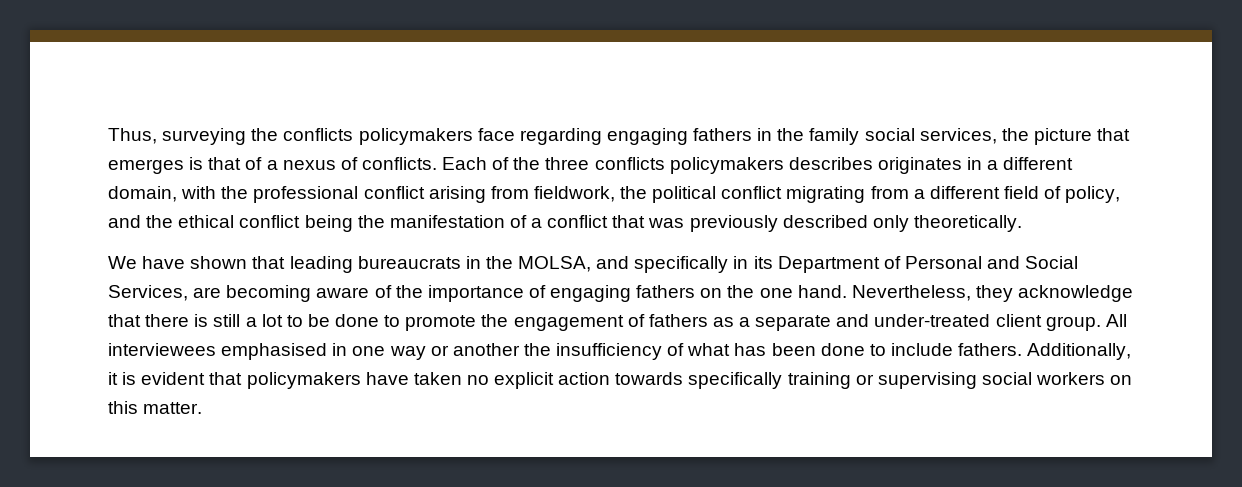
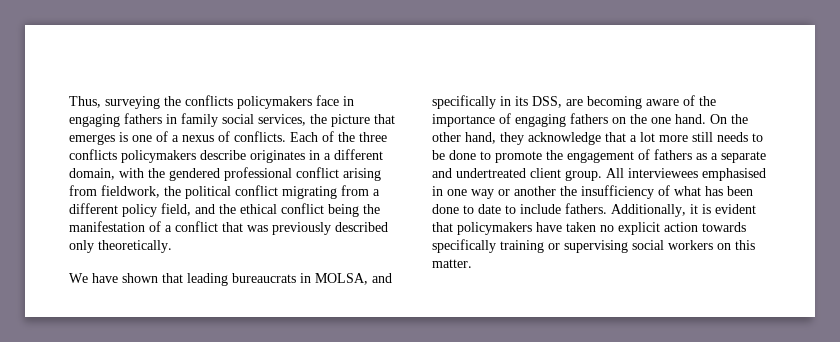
- Thus, surveying the conflicts policymakers face regarding engaging fathers in the family social services, the picture that emerges is that of a nexus of conflicts.
+ Thus, surveying the conflicts policymakers face in engaging fathers in family social services, the picture that emerges is one of a nexus of conflicts.
- Each of the three conflicts policymakers describes originates in a different domain, with the professional conflict arising from fieldwork, the political conflict migrating from a different field of policy, and the ethical conflict being the manifestation of a conflict that was previously described only theoretically.
+ Each of the three conflicts policymakers describe originates in a different domain, with the gendered professional conflict arising from fieldwork, the political conflict migrating from a different policy field, and the ethical conflict being the manifestation of a conflict that was previously described only theoretically.
- We have shown that leading bureaucrats in the MOLSA, and specifically in its Department of Personal and Social Services, are becoming aware of the importance of engaging fathers on the one hand.
+ We have shown that leading bureaucrats in MOLSA, and specifically in its DSS, are becoming aware of the importance of engaging fathers on the one hand.
- Nevertheless, they acknowledge that there is still a lot to be done to promote the engagement of fathers as a separate and under-treated client group.
+ On the other hand, they acknowledge that a lot more still needs to be done to promote the engagement of fathers as a separate and undertreated client group.
- All interviewees emphasised in one way or another the insufficiency of what has been done to include fathers.
+ All interviewees emphasised in one way or another the insufficiency of what has been done to date to include fathers.

